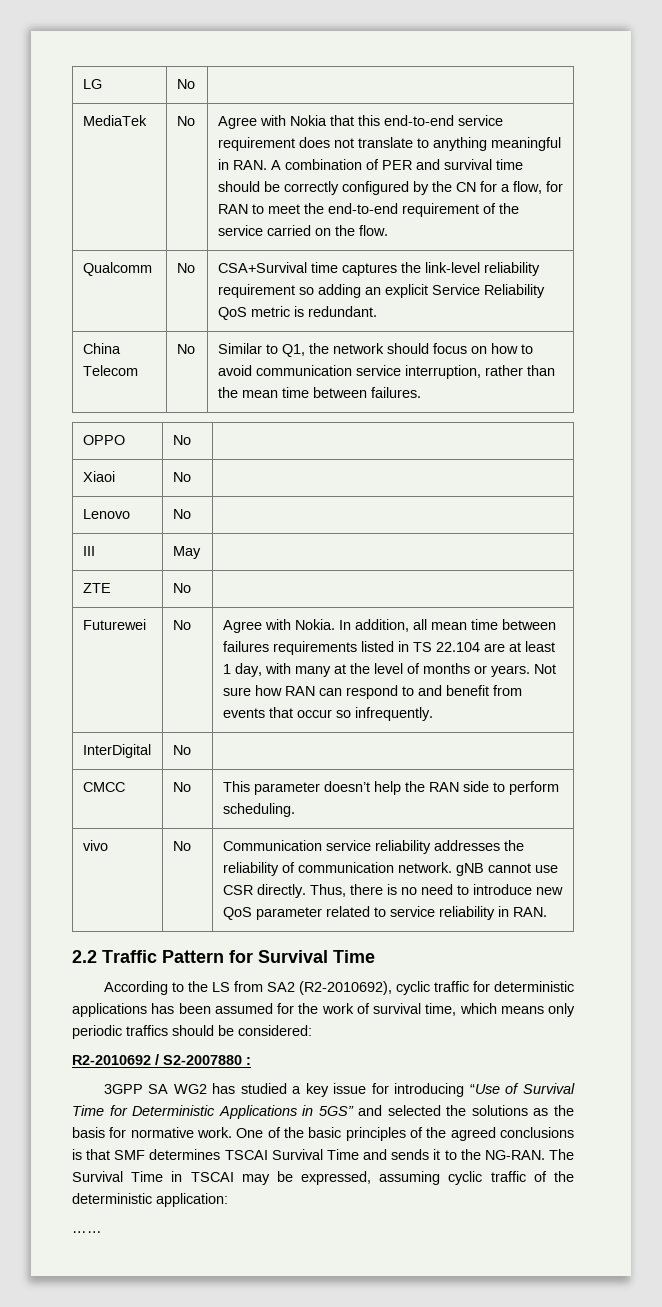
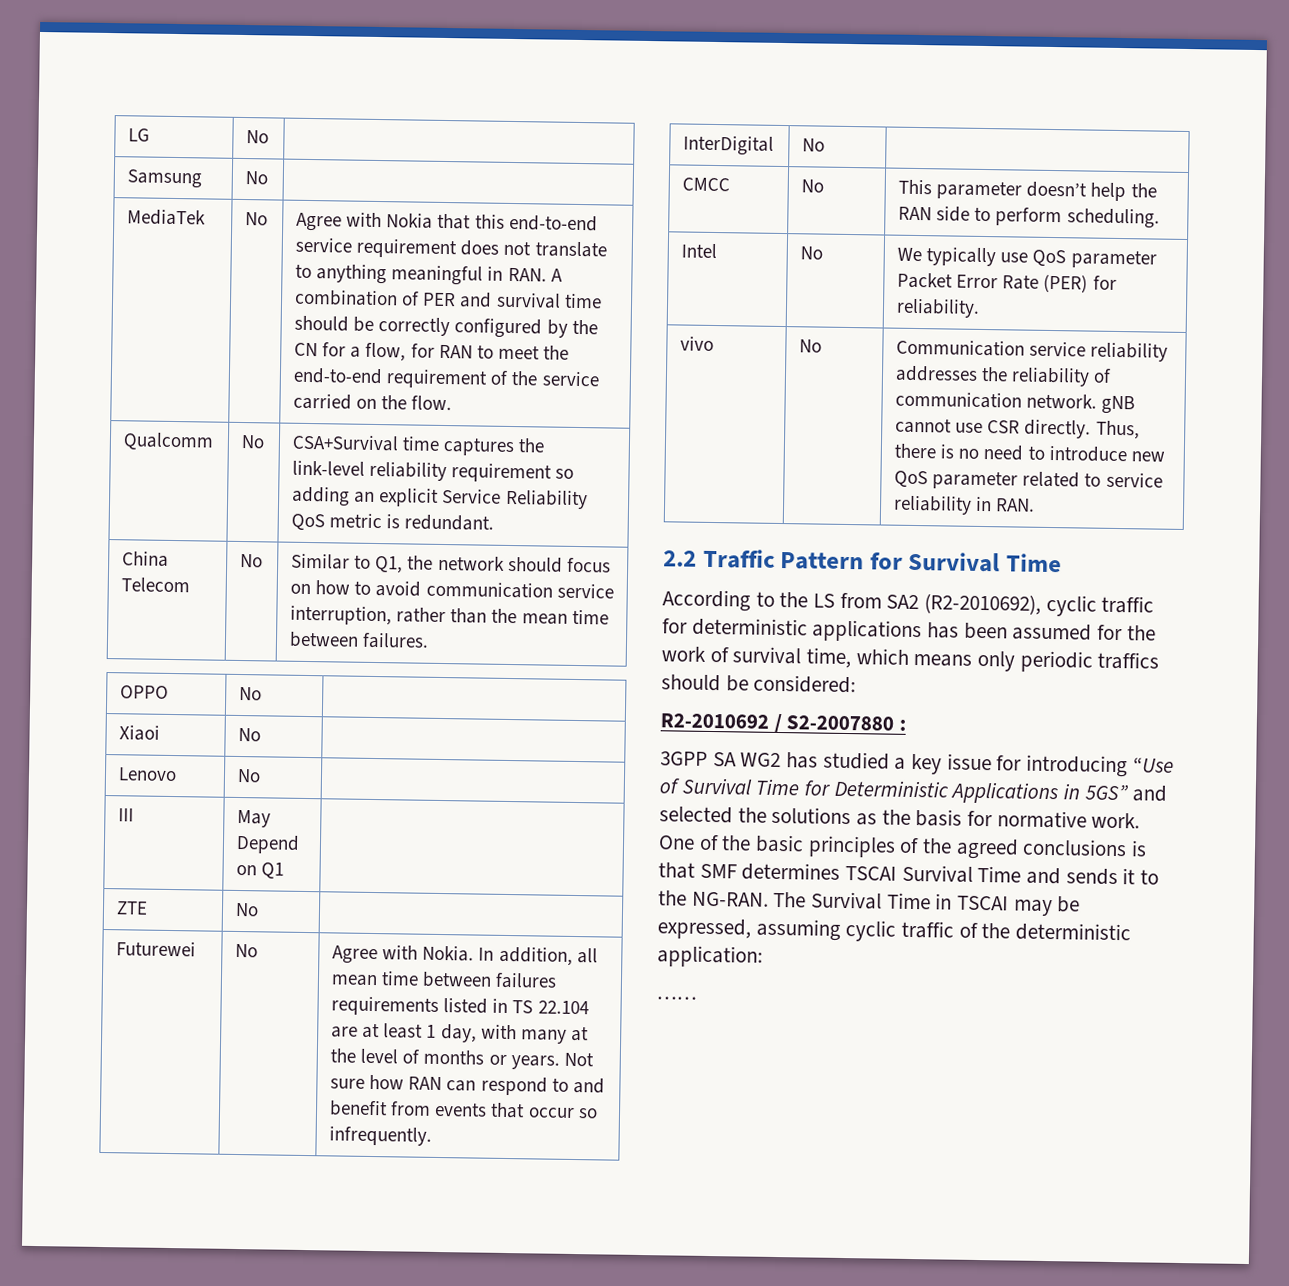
+ Samsung | No |
- III | May |
+ III | May Depend on Q1 |
+ Intel | No | We typically use QoS parameter Packet Error Rate (PER) for reliability.

